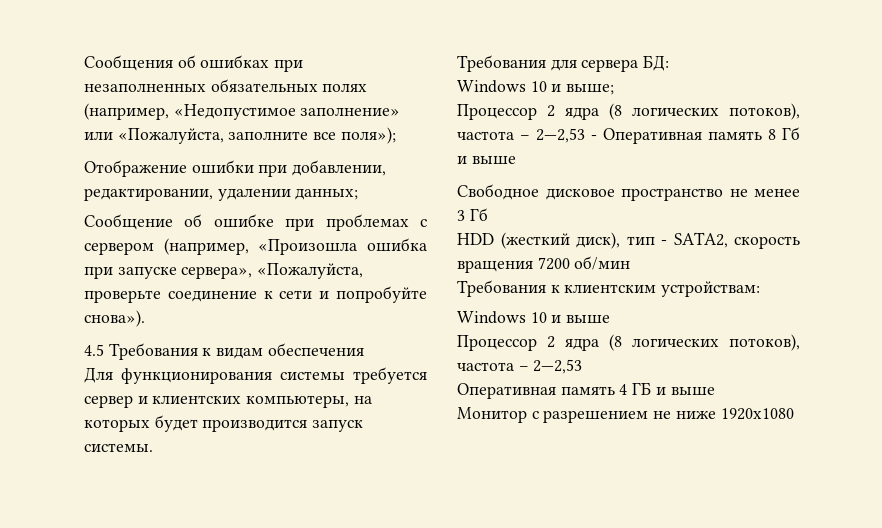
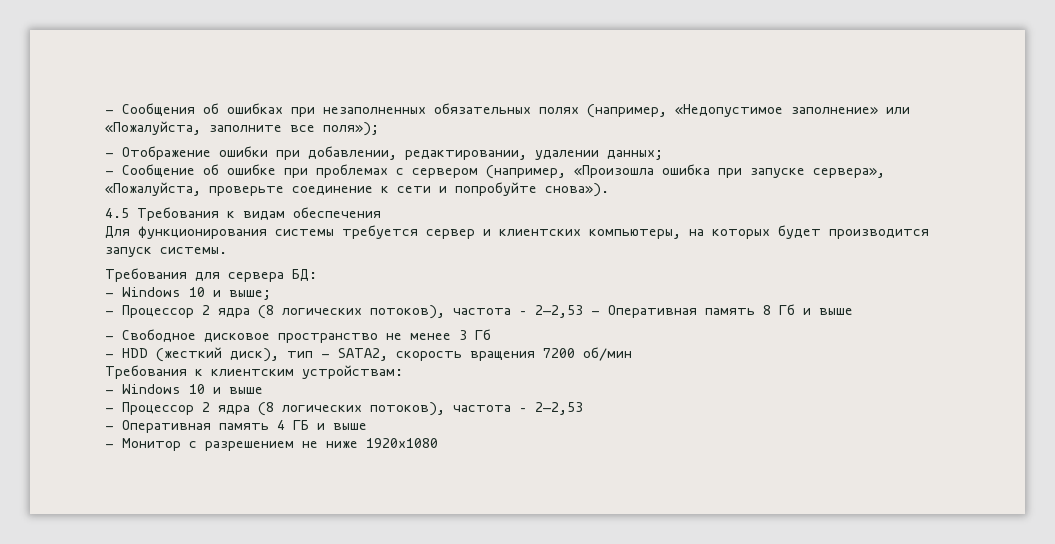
- Сообщения об ошибках при незаполненных обязательных полях (например, «Недопустимое заполнение» или «Пожалуйста, заполните все поля»);
+ - Сообщения об ошибках при незаполненных обязательных полях (например, «Недопустимое заполнение» или «Пожалуйста, заполните все поля»);
- Отображение ошибки при добавлении, редактировании, удалении данных;
+ - Отображение ошибки при добавлении, редактировании, удалении данных;
- Сообщение об ошибке при проблемах с сервером (например, «Произошла ошибка при запуске сервера», «Пожалуйста, проверьте соединение к сети и попробуйте снова»).
+ - Сообщение об ошибке при проблемах с сервером (например, «Произошла ошибка при запуске сервера», «Пожалуйста, проверьте соединение к сети и попробуйте снова»).
- Windows 10 и выше;
+ - Windows 10 и выше;
- Процессор 2 ядра (8 логических потоков), частота – 2—2,53 - Оперативная память 8 Гб и выше
+ - Процессор 2 ядра (8 логических потоков), частота – 2—2,53 - Оперативная память 8 Гб и выше
- Свободное дисковое пространство не менее 3 Гб
+ - Свободное дисковое пространство не менее 3 Гб
- HDD (жесткий диск), тип - SATA2, скорость вращения 7200 об/мин
+ - HDD (жесткий диск), тип - SATA2, скорость вращения 7200 об/мин
- Windows 10 и выше
- Процессор 2 ядра (8 логических потоков), частота – 2—2,53
+ - Windows 10 и выше
+ - Процессор 2 ядра (8 логических потоков), частота – 2—2,53
- Оперативная память 4 ГБ и выше
+ - Оперативная память 4 ГБ и выше
- Монитор с разрешением не ниже 1920x1080
+ - Монитор с разрешением не ниже 1920x1080

